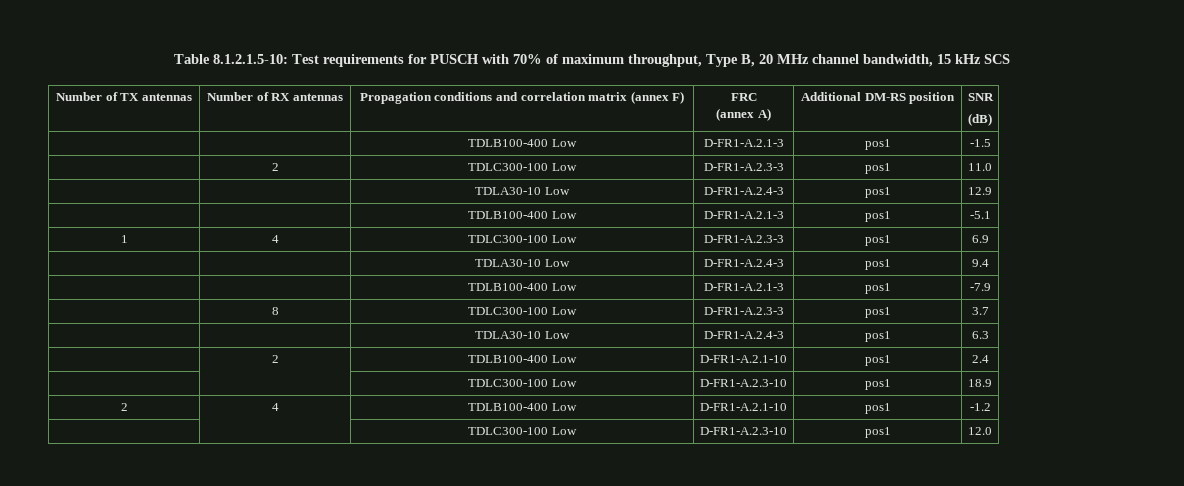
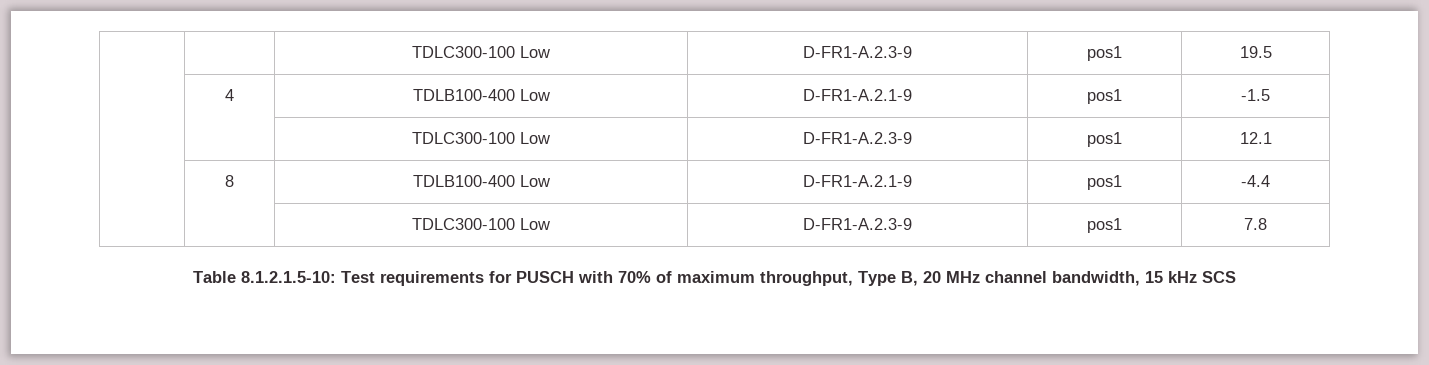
+ | | TDLC300-100 Low | D-FR1-A.2.3-9 | pos1 | 19.5
+ | 4 | TDLB100-400 Low | D-FR1-A.2.1-9 | pos1 | -1.5
+ | | TDLC300-100 Low | D-FR1-A.2.3-9 | pos1 | 12.1
+ | 8 | TDLB100-400 Low | D-FR1-A.2.1-9 | pos1 | -4.4
+ | | TDLC300-100 Low | D-FR1-A.2.3-9 | pos1 | 7.8
- Number of TX antennas | Number of RX antennas | Propagation conditions and correlation matrix (annex F) | FRC
- (annex A) | Additional DM-RS position | SNR
- (dB)
- | | TDLB100-400 Low | D-FR1-A.2.1-3 | pos1 | -1.5
- | 2 | TDLC300-100 Low | D-FR1-A.2.3-3 | pos1 | 11.0
- | | TDLA30-10 Low | D-FR1-A.2.4-3 | pos1 | 12.9
- | | TDLB100-400 Low | D-FR1-A.2.1-3 | pos1 | -5.1
- 1 | 4 | TDLC300-100 Low | D-FR1-A.2.3-3 | pos1 | 6.9
- | | TDLA30-10 Low | D-FR1-A.2.4-3 | pos1 | 9.4
- | | TDLB100-400 Low | D-FR1-A.2.1-3 | pos1 | -7.9
- | 8 | TDLC300-100 Low | D-FR1-A.2.3-3 | pos1 | 3.7
- | | TDLA30-10 Low | D-FR1-A.2.4-3 | pos1 | 6.3
- | 2 | TDLB100-400 Low | D-FR1-A.2.1-10 | pos1 | 2.4
- | | TDLC300-100 Low | D-FR1-A.2.3-10 | pos1 | 18.9
- 2 | 4 | TDLB100-400 Low | D-FR1-A.2.1-10 | pos1 | -1.2
- | | TDLC300-100 Low | D-FR1-A.2.3-10 | pos1 | 12.0

